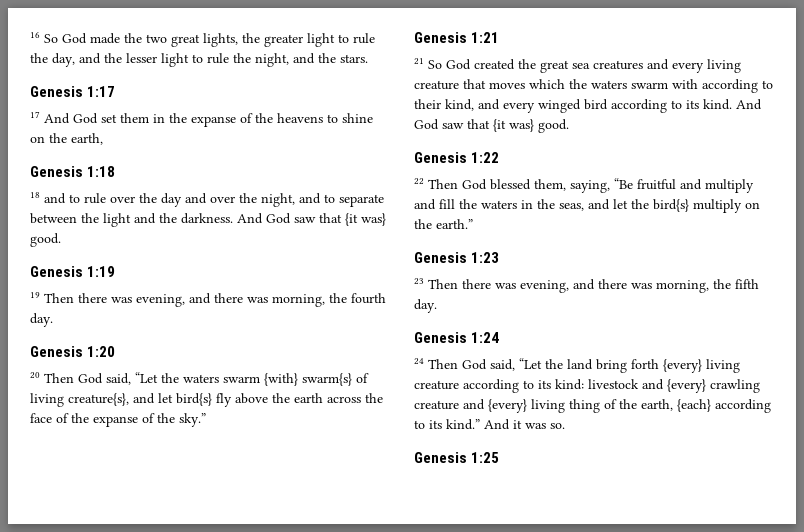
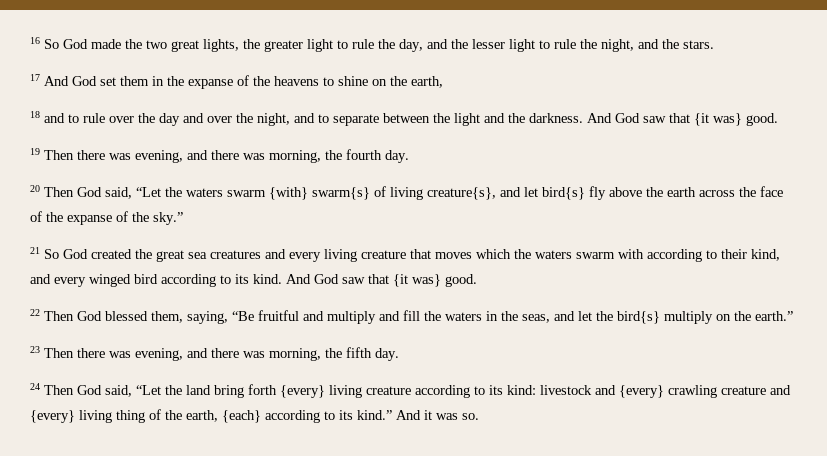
- Genesis 1:17
- Genesis 1:18
- Genesis 1:19
- Genesis 1:20
- Genesis 1:21
- Genesis 1:22
- Genesis 1:23
- Genesis 1:24
- Genesis 1:25

